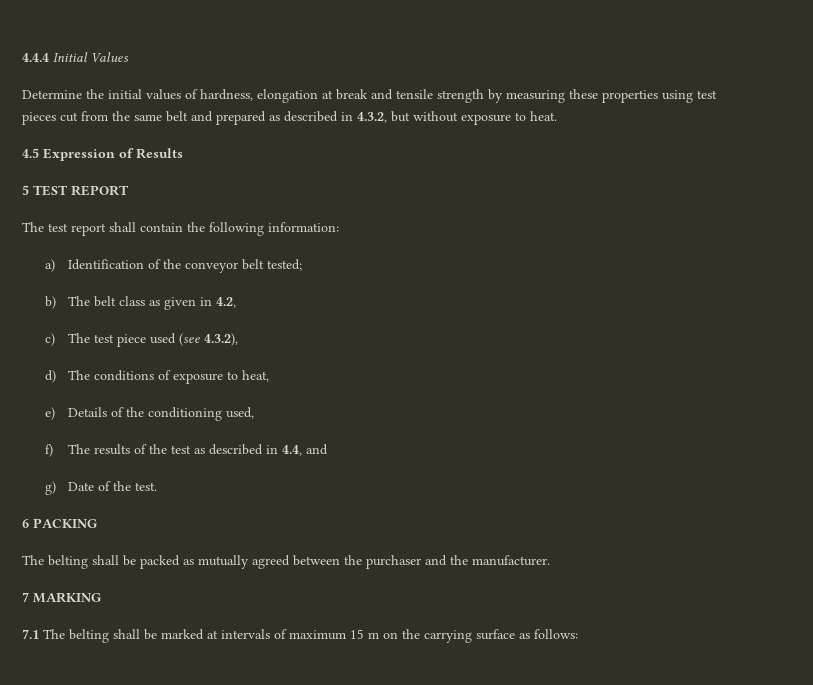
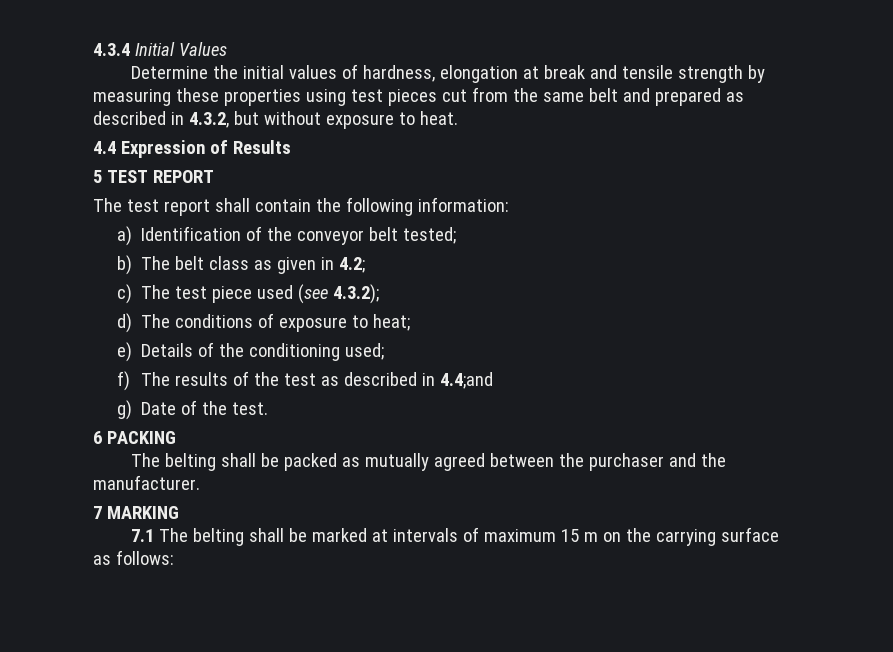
- 4.4.4 Initial Values
+ 4.3.4 Initial Values
- 4.5 Expression of Results
+ 4.4 Expression of Results
- b) The belt class as given in 4.2,
+ b) The belt class as given in 4.2;
- c) The test piece used (see 4.3.2),
+ c) The test piece used (see 4.3.2);
- d) The conditions of exposure to heat,
+ d) The conditions of exposure to heat;
- e) Details of the conditioning used,
+ e) Details of the conditioning used;
- f) The results of the test as described in 4.4, and
+ f) The results of the test as described in 4.4;and

